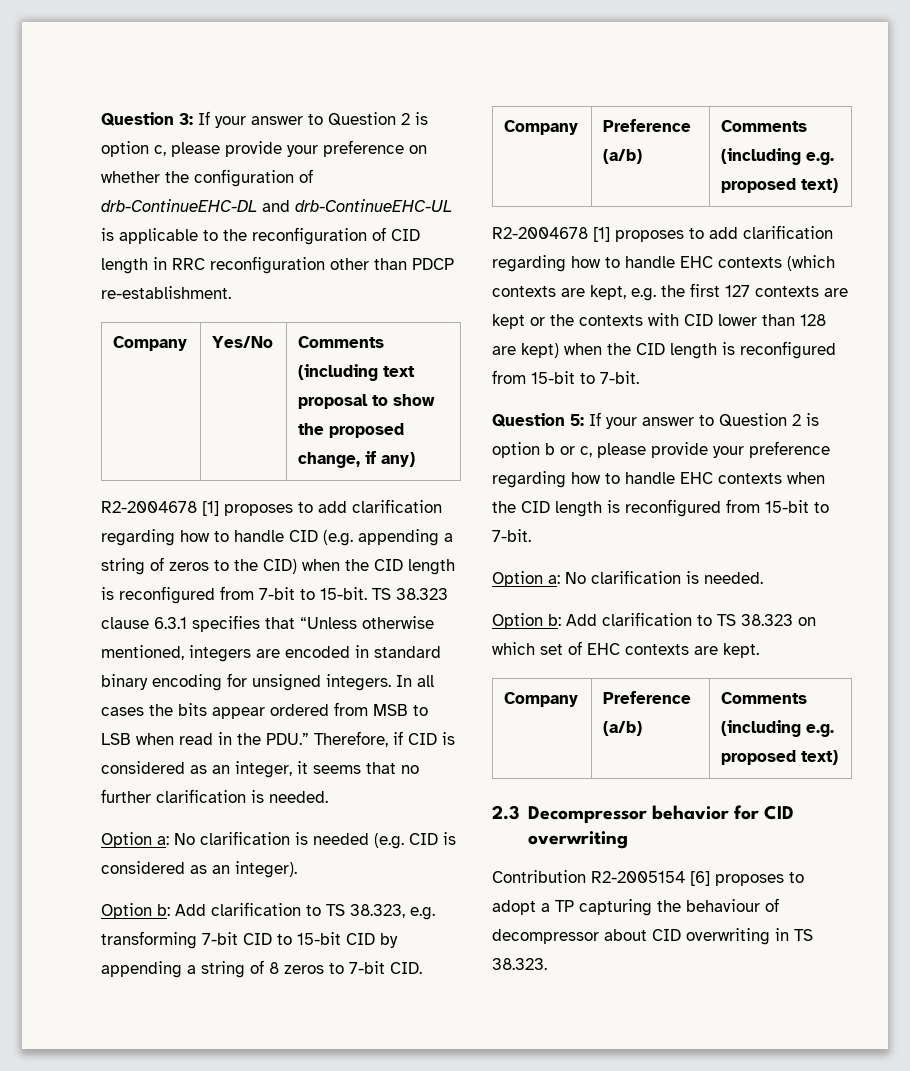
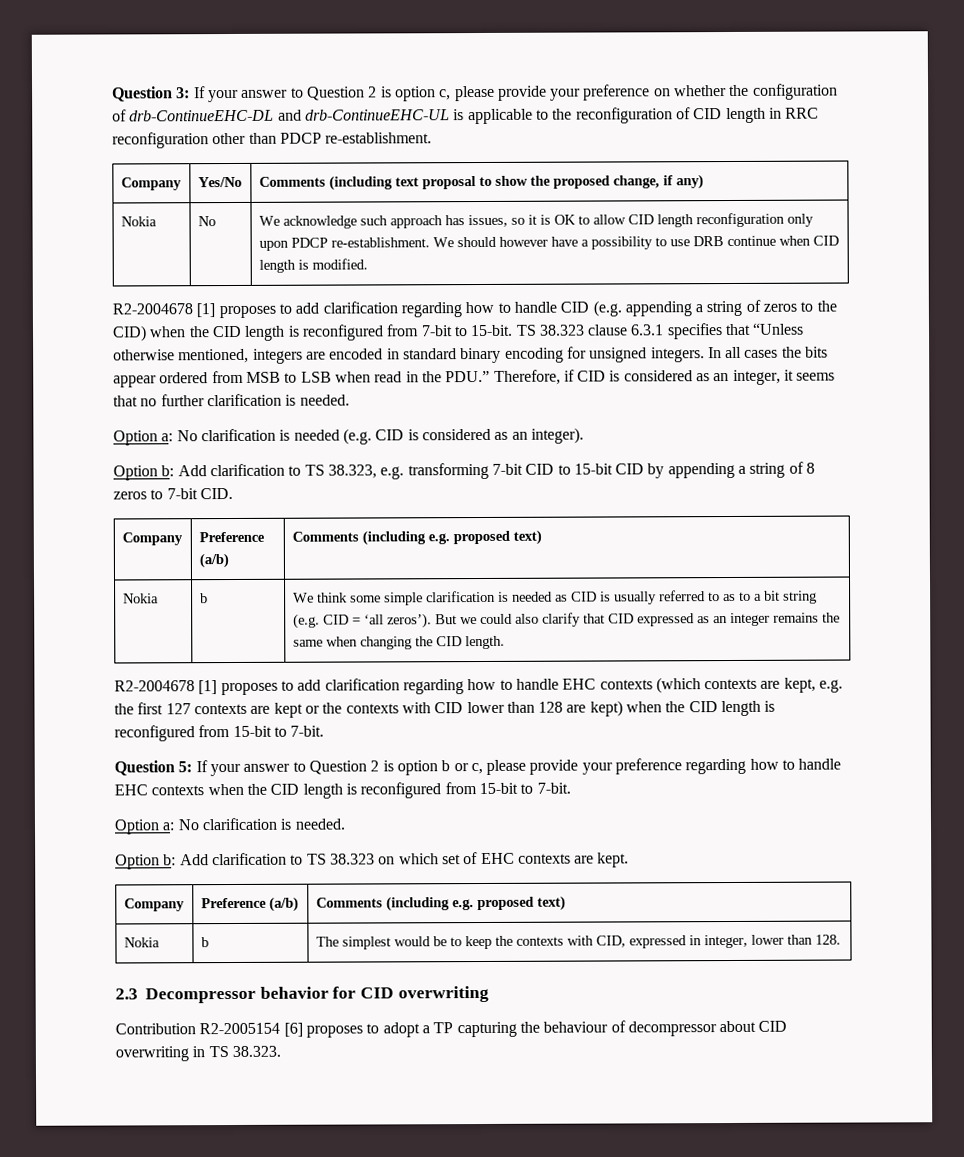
+ Nokia | No | We acknowledge such approach has issues, so it is OK to allow CID length reconfiguration only upon PDCP re-establishment. We should however have a possibility to use DRB continue when CID length is modified.
+ Nokia | b | We think some simple clarification is needed as CID is usually referred to as to a bit string (e.g. CID = ‘all zeros’). But we could also clarify that CID expressed as an integer remains the same when changing the CID length.
+ Nokia | b | The simplest would be to keep the contexts with CID, expressed in integer, lower than 128.

